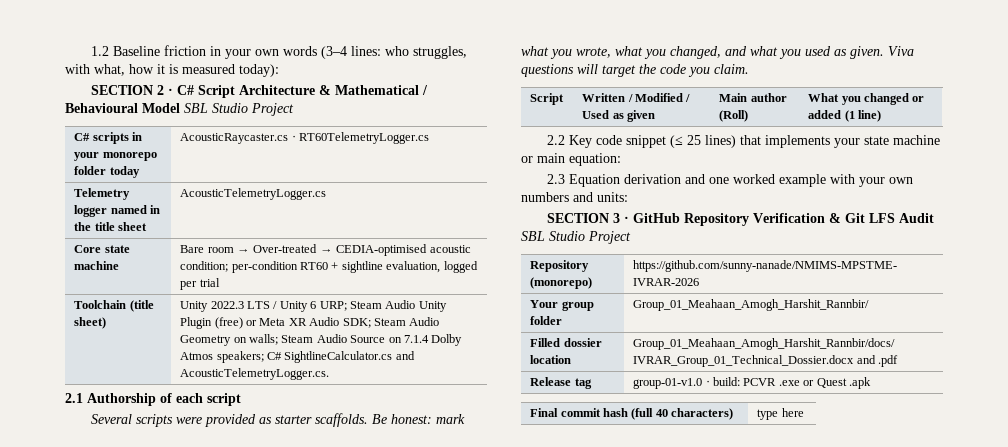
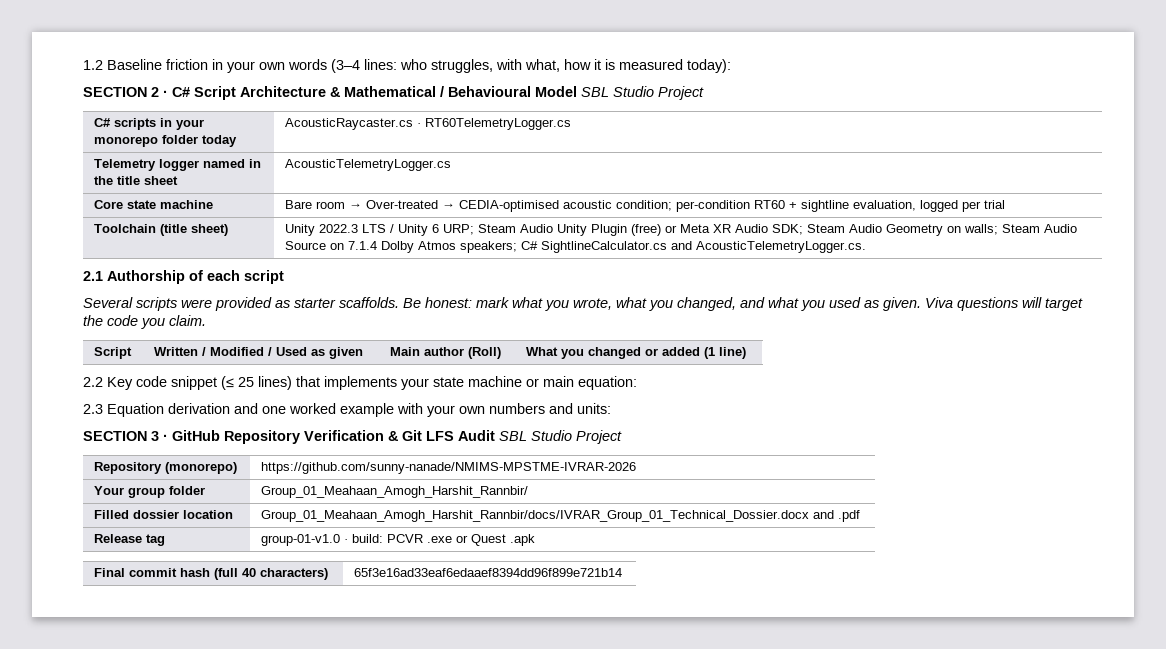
- Final commit hash (full 40 characters) | type here
+ Final commit hash (full 40 characters) | 65f3e16ad33eaf6edaaef8394dd96f899e721b14

